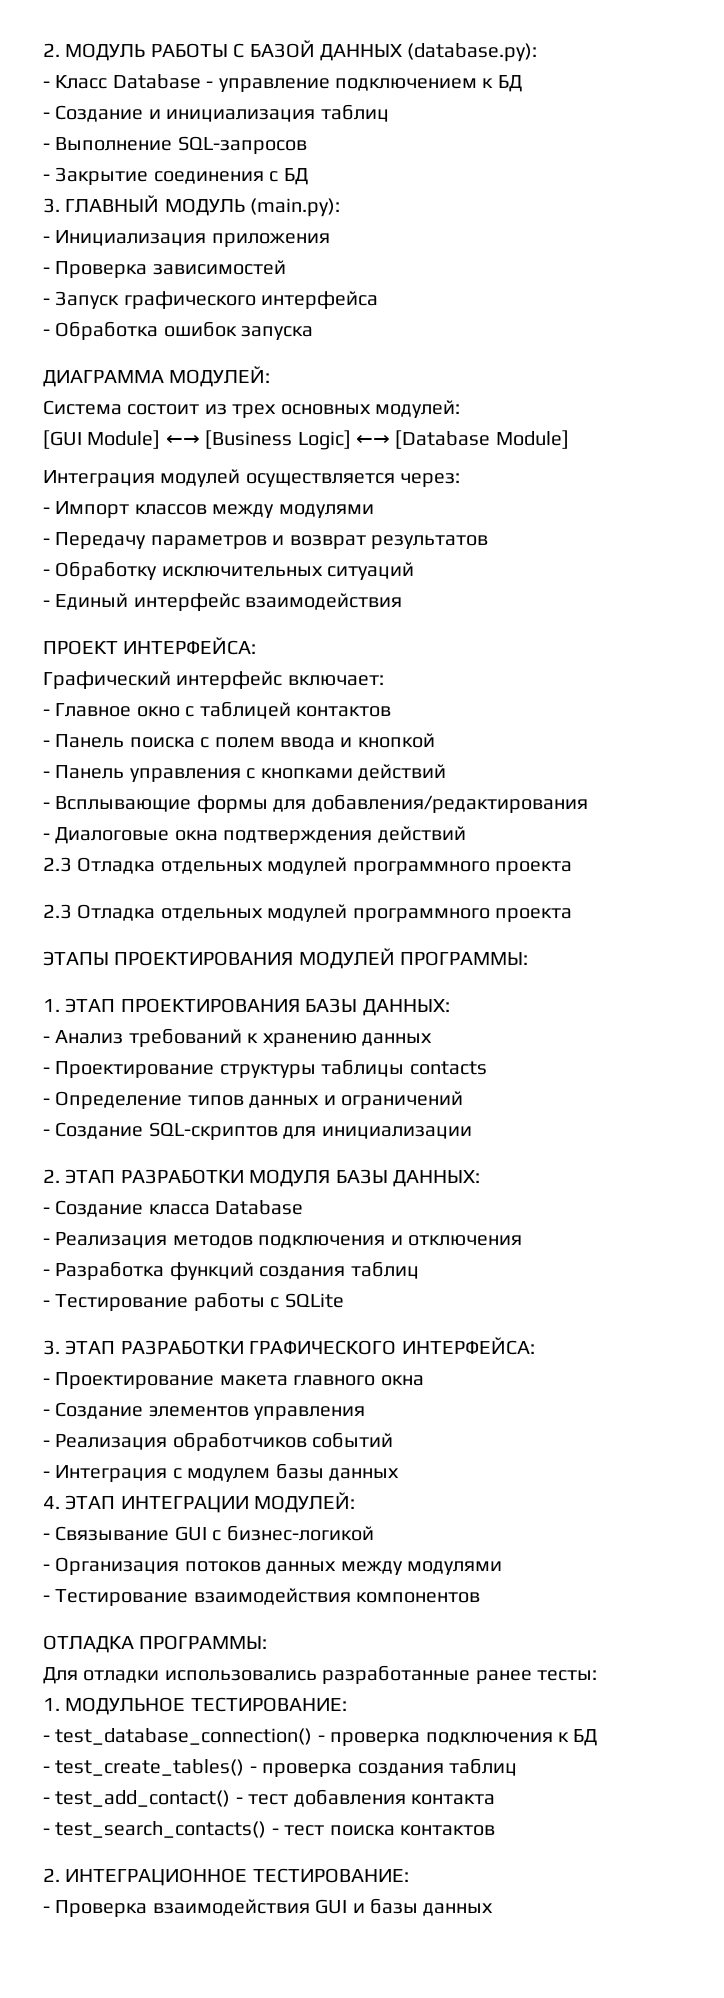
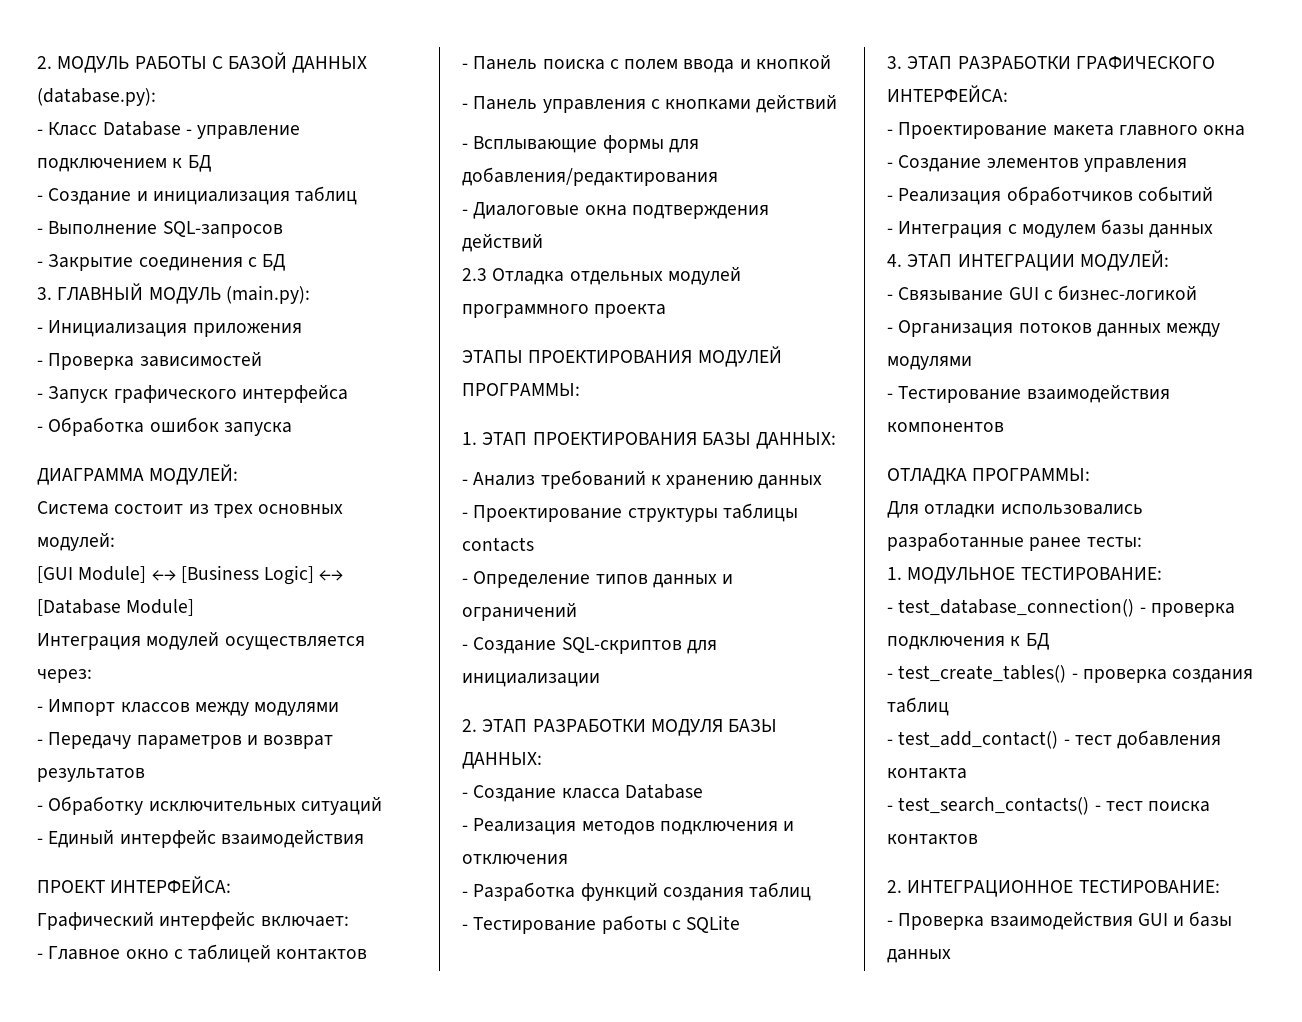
  - Диалоговые окна подтверждения действий
- 2.3 Отладка отдельных модулей программного проекта

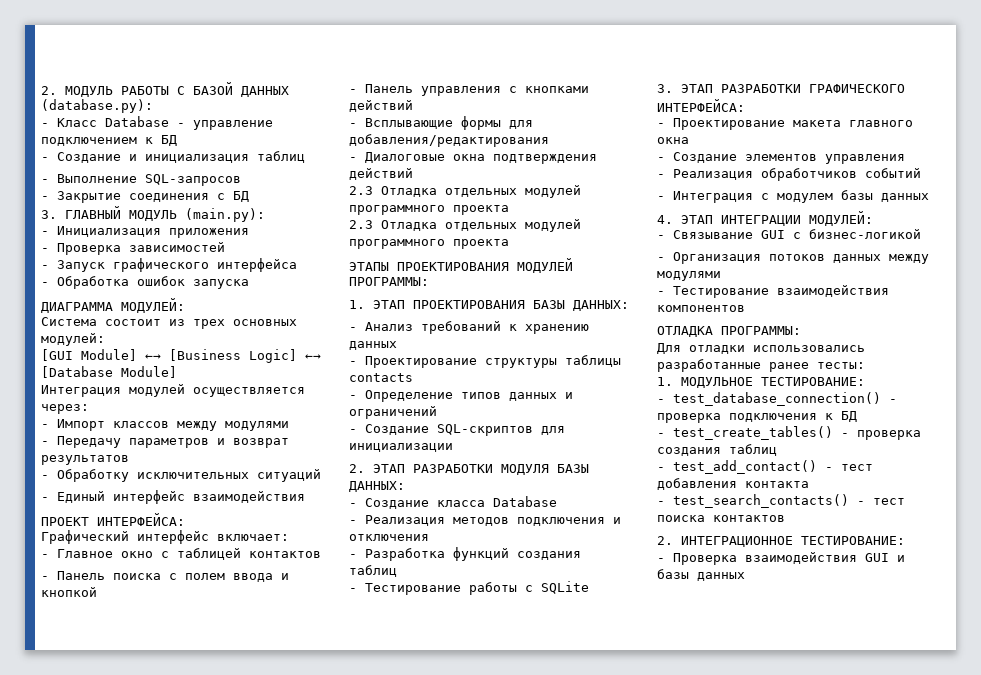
  - Диалоговые окна подтверждения действий
+ 2.3 Отладка отдельных модулей программного проекта

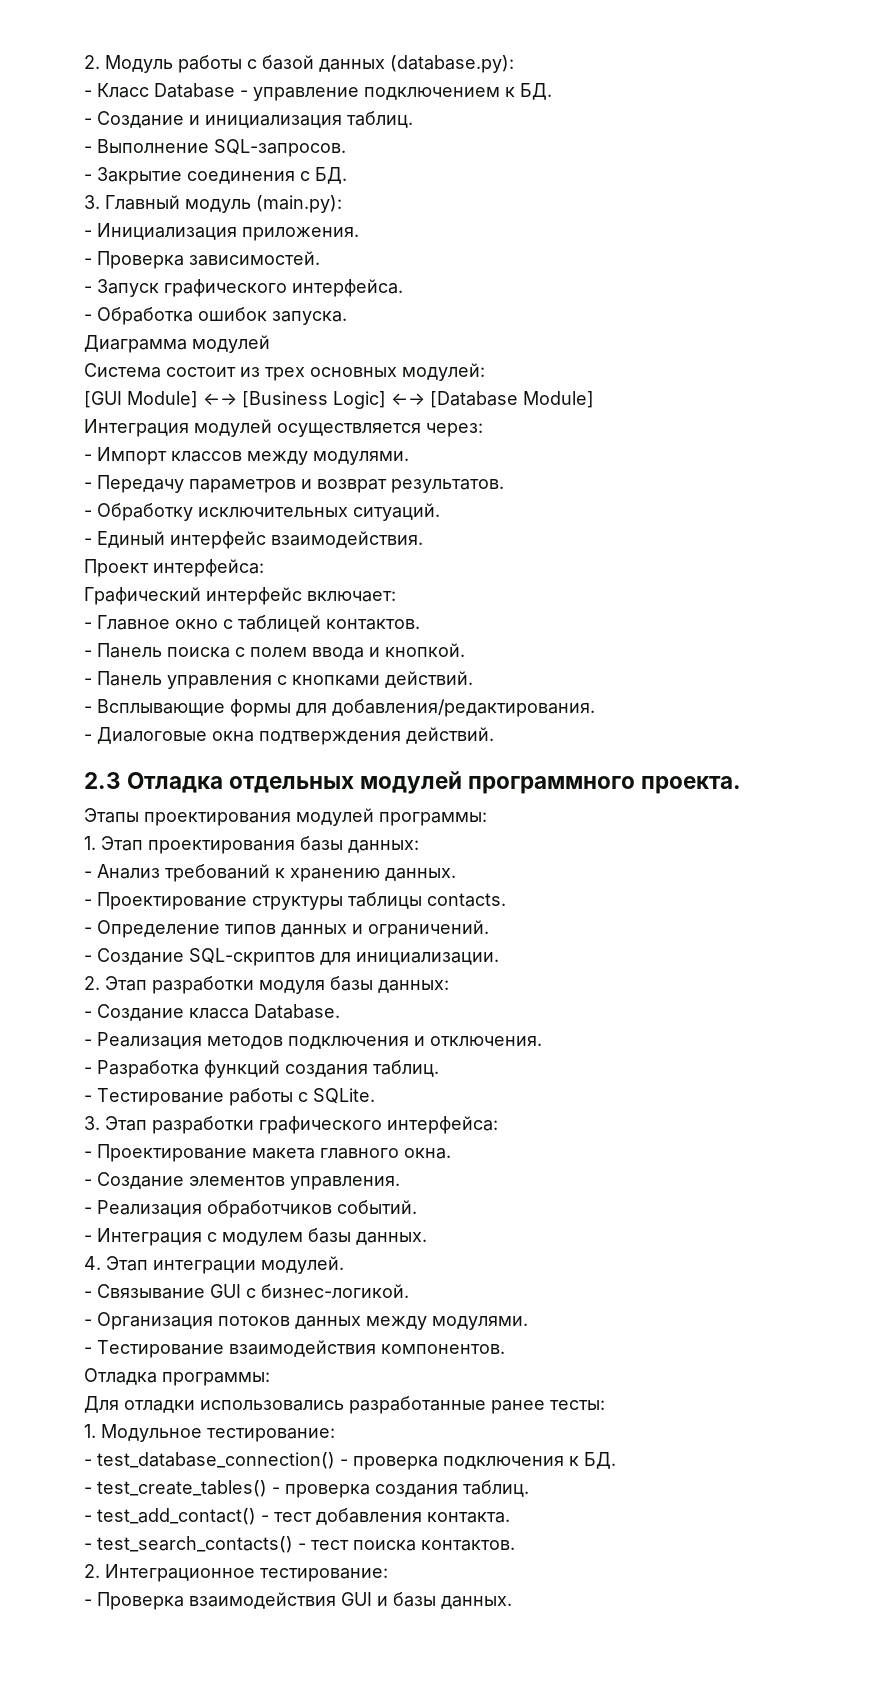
- 2. МОДУЛЬ РАБОТЫ С БАЗОЙ ДАННЫХ (database.py):
+ 2. Модуль работы с базой данных (database.py):
- - Класс Database - управление подключением к БД
+ - Класс Database - управление подключением к БД.
- - Создание и инициализация таблиц
+ - Создание и инициализация таблиц.
- - Выполнение SQL-запросов
+ - Выполнение SQL-запросов.
- - Закрытие соединения с БД
- 3. ГЛАВНЫЙ МОДУЛЬ (main.py):
+ - Закрытие соединения с БД.
+ 3. Главный модуль (main.py):
- - Инициализация приложения
- - Проверка зависимостей
+ - Инициализация приложения.
+ - Проверка зависимостей.
- - Запуск графического интерфейса
+ - Запуск графического интерфейса.
- - Обработка ошибок запуска
- ДИАГРАММА МОДУЛЕЙ:
+ - Обработка ошибок запуска.
+ Диаграмма модулей
- - Импорт классов между модулями
+ - Импорт классов между модулями.
- - Передачу параметров и возврат результатов
+ - Передачу параметров и возврат результатов.
- - Обработку исключительных ситуаций
+ - Обработку исключительных ситуаций.
- - Единый интерфейс взаимодействия
- ПРОЕКТ ИНТЕРФЕЙСА:
+ - Единый интерфейс взаимодействия.
+ Проект интерфейса:
- - Главное окно с таблицей контактов
+ - Главное окно с таблицей контактов.
- - Панель поиска с полем ввода и кнопкой
+ - Панель поиска с полем ввода и кнопкой.
- - Панель управления с кнопками действий
+ - Панель управления с кнопками действий.
- - Всплывающие формы для добавления/редактирования
+ - Всплывающие формы для добавления/редактирования.
- - Диалоговые окна подтверждения действий
- 2.3 Отладка отдельных модулей программного проекта
- 2.3 Отладка отдельных модулей программного проекта
- ЭТАПЫ ПРОЕКТИРОВАНИЯ МОДУЛЕЙ ПРОГРАММЫ:
- 1. ЭТАП ПРОЕКТИРОВАНИЯ БАЗЫ ДАННЫХ:
+ - Диалоговые окна подтверждения действий.
+ 2.3 Отладка отдельных модулей программного проекта.
+ Этапы проектирования модулей программы:
+ 1. Этап проектирования базы данных:
- - Анализ требований к хранению данных
+ - Анализ требований к хранению данных.
- - Проектирование структуры таблицы contacts
+ - Проектирование структуры таблицы contacts.
- - Определение типов данных и ограничений
+ - Определение типов данных и ограничений.
- - Создание SQL-скриптов для инициализации
- 2. ЭТАП РАЗРАБОТКИ МОДУЛЯ БАЗЫ ДАННЫХ:
+ - Создание SQL-скриптов для инициализации.
+ 2. Этап разработки модуля базы данных:
- - Создание класса Database
+ - Создание класса Database.
- - Реализация методов подключения и отключения
+ - Реализация методов подключения и отключения.
- - Разработка функций создания таблиц
+ - Разработка функций создания таблиц.
- - Тестирование работы с SQLite
- 3. ЭТАП РАЗРАБОТКИ ГРАФИЧЕСКОГО ИНТЕРФЕЙСА:
+ - Тестирование работы с SQLite.
+ 3. Этап разработки графического интерфейса:
- - Проектирование макета главного окна
+ - Проектирование макета главного окна.
- - Создание элементов управления
+ - Создание элементов управления.
- - Реализация обработчиков событий
+ - Реализация обработчиков событий.
- - Интеграция с модулем базы данных
+ - Интеграция с модулем базы данных.
- 4. ЭТАП ИНТЕГРАЦИИ МОДУЛЕЙ:
+ 4. Этап интеграции модулей.
- - Связывание GUI с бизнес-логикой
+ - Связывание GUI с бизнес-логикой.
- - Организация потоков данных между модулями
+ - Организация потоков данных между модулями.
- - Тестирование взаимодействия компонентов
- ОТЛАДКА ПРОГРАММЫ:
+ - Тестирование взаимодействия компонентов.
+ Отладка программы:
- 1. МОДУЛЬНОЕ ТЕСТИРОВАНИЕ:
+ 1. Модульное тестирование:
- - test_database_connection() - проверка подключения к БД
+ - test_database_connection() - проверка подключения к БД.
- - test_create_tables() - проверка создания таблиц
+ - test_create_tables() - проверка создания таблиц.
- - test_add_contact() - тест добавления контакта
+ - test_add_contact() - тест добавления контакта.
- - test_search_contacts() - тест поиска контактов
- 2. ИНТЕГРАЦИОННОЕ ТЕСТИРОВАНИЕ:
+ - test_search_contacts() - тест поиска контактов.
+ 2. Интеграционное тестирование:
- - Проверка взаимодействия GUI и базы данных
+ - Проверка взаимодействия GUI и базы данных.

